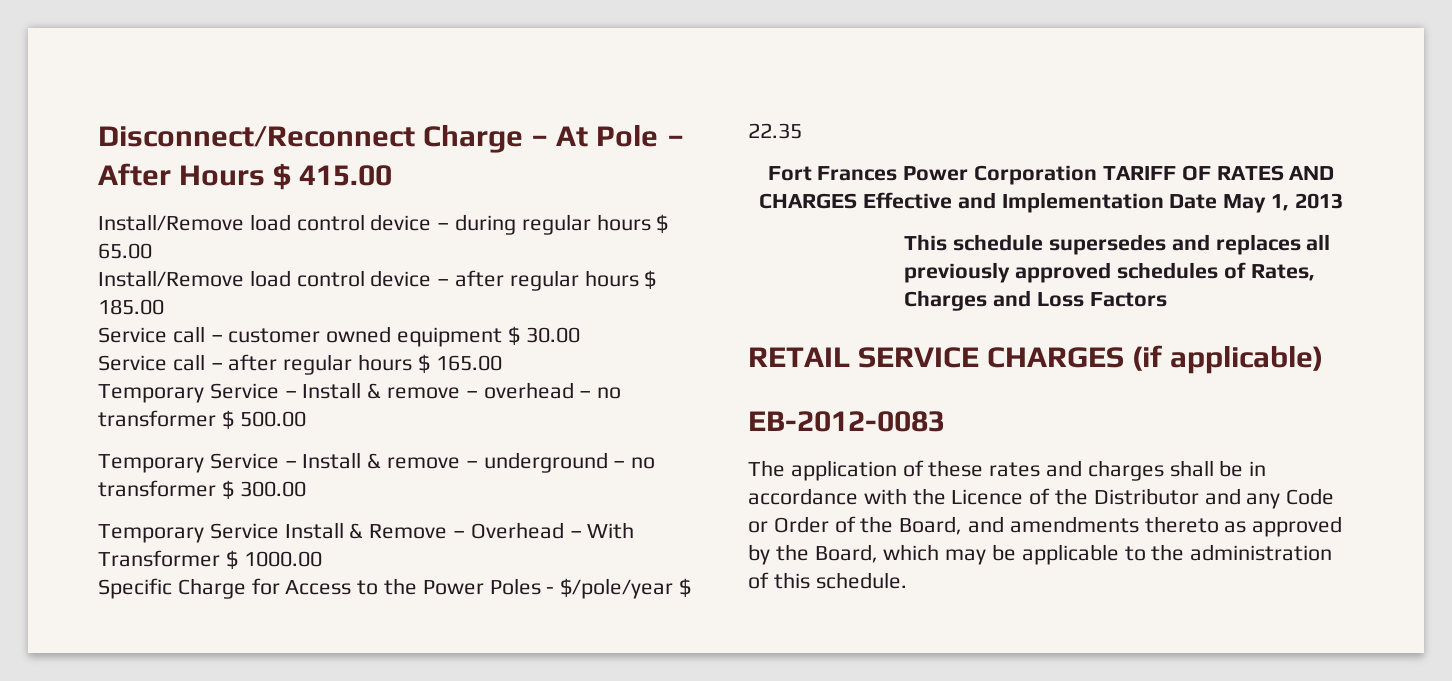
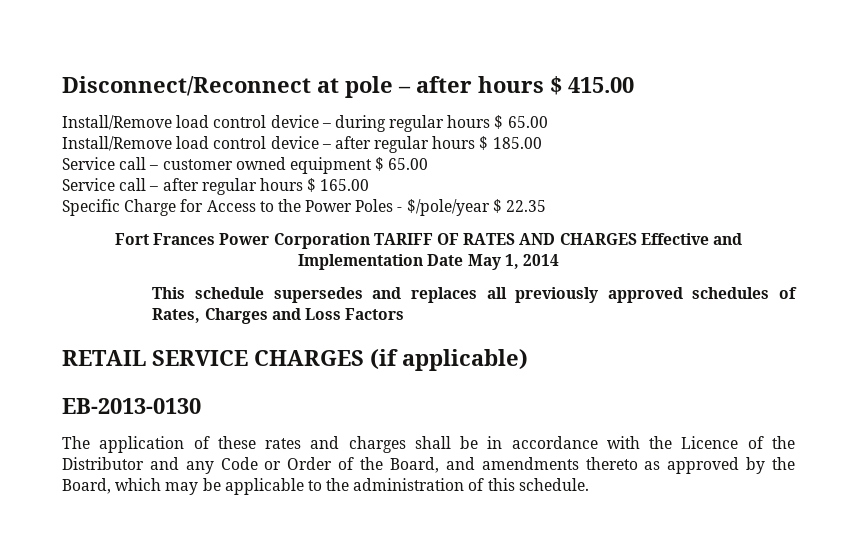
- Disconnect/Reconnect Charge – At Pole – After Hours $ 415.00
+ Disconnect/Reconnect at pole – after hours $ 415.00
- Service call – customer owned equipment $ 30.00
+ Service call – customer owned equipment $ 65.00
- Temporary Service – Install & remove – overhead – no transformer $ 500.00
- Temporary Service – Install & remove – underground – no transformer $ 300.00
- Temporary Service Install & Remove – Overhead – With Transformer $ 1000.00
- Fort Frances Power Corporation TARIFF OF RATES AND CHARGES Effective and Implementation Date May 1, 2013
+ Fort Frances Power Corporation TARIFF OF RATES AND CHARGES Effective and Implementation Date May 1, 2014
- EB-2012-0083
+ EB-2013-0130

